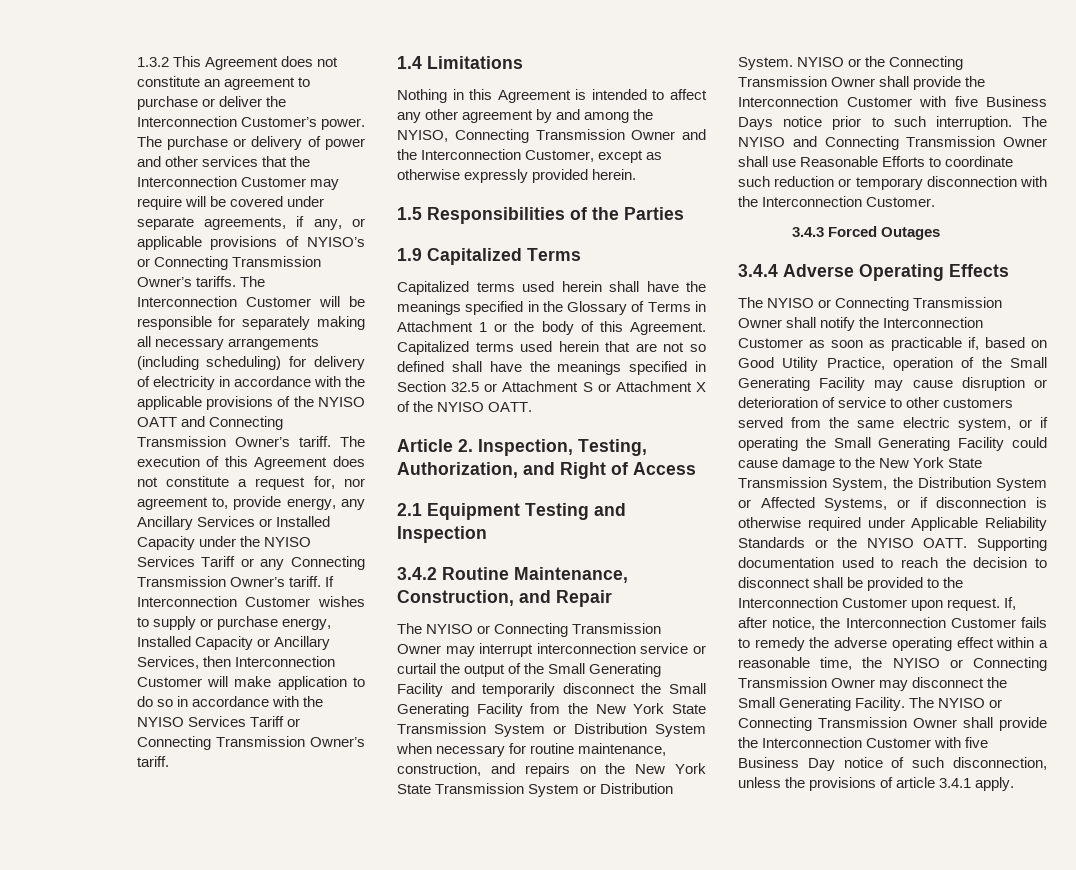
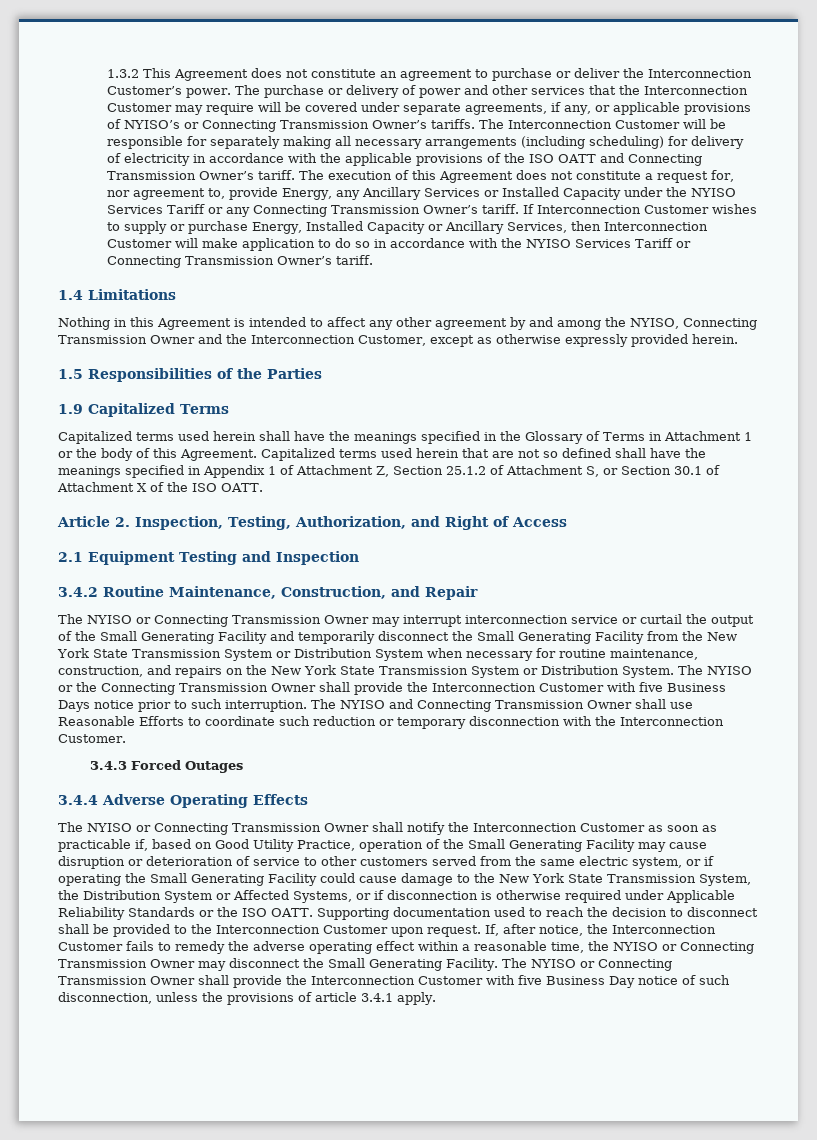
- The Interconnection Customer will be responsible for separately making all necessary arrangements (including scheduling) for delivery of electricity in accordance with the applicable provisions of the NYISO OATT and Connecting Transmission Owner’s tariff.
+ The Interconnection Customer will be responsible for separately making all necessary arrangements (including scheduling) for delivery of electricity in accordance with the applicable provisions of the ISO OATT and Connecting Transmission Owner’s tariff.
- The execution of this Agreement does not constitute a request for, nor agreement to, provide energy, any Ancillary Services or Installed Capacity under the NYISO Services Tariff or any Connecting Transmission Owner’s tariff.
+ The execution of this Agreement does not constitute a request for, nor agreement to, provide Energy, any Ancillary Services or Installed Capacity under the NYISO Services Tariff or any Connecting Transmission Owner’s tariff.
- If Interconnection Customer wishes to supply or purchase energy, Installed Capacity or Ancillary Services, then Interconnection Customer will make application to do so in accordance with the NYISO Services Tariff or Connecting Transmission Owner’s tariff.
+ If Interconnection Customer wishes to supply or purchase Energy, Installed Capacity or Ancillary Services, then Interconnection Customer will make application to do so in accordance with the NYISO Services Tariff or Connecting Transmission Owner’s tariff.
- Capitalized terms used herein that are not so defined shall have the meanings specified in Section 32.5 or Attachment S or Attachment X of the NYISO OATT.
+ Capitalized terms used herein that are not so defined shall have the meanings specified in Appendix 1 of Attachment Z, Section 25.1.2 of Attachment S, or Section 30.1 of Attachment X of the ISO OATT.
- NYISO or the Connecting Transmission Owner shall provide the Interconnection Customer with five Business Days notice prior to such interruption.
+ The NYISO or the Connecting Transmission Owner shall provide the Interconnection Customer with five Business Days notice prior to such interruption.
- The NYISO or Connecting Transmission Owner shall notify the Interconnection Customer as soon as practicable if, based on Good Utility Practice, operation of the Small Generating Facility may cause disruption or deterioration of service to other customers served from the same electric system, or if operating the Small Generating Facility could cause damage to the New York State Transmission System, the Distribution System or Affected Systems, or if disconnection is otherwise required under Applicable Reliability Standards or the NYISO OATT.
+ The NYISO or Connecting Transmission Owner shall notify the Interconnection Customer as soon as practicable if, based on Good Utility Practice, operation of the Small Generating Facility may cause disruption or deterioration of service to other customers served from the same electric system, or if operating the Small Generating Facility could cause damage to the New York State Transmission System, the Distribution System or Affected Systems, or if disconnection is otherwise required under Applicable Reliability Standards or the ISO OATT.

